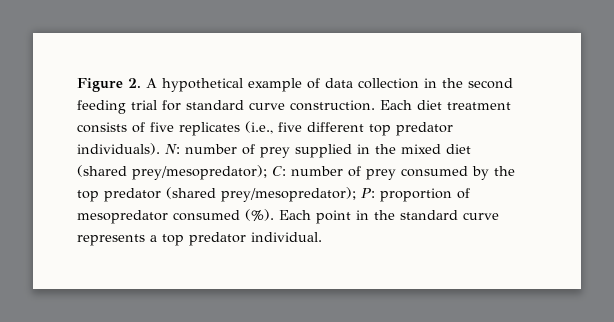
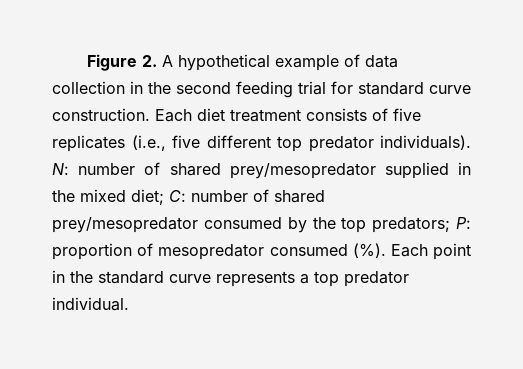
- N: number of prey supplied in the mixed diet (shared prey/mesopredator); C: number of prey consumed by the top predator (shared prey/mesopredator); P: proportion of mesopredator consumed (%).
+ N: number of shared prey/mesopredator supplied in the mixed diet; C: number of shared prey/mesopredator consumed by the top predators; P: proportion of mesopredator consumed (%).

